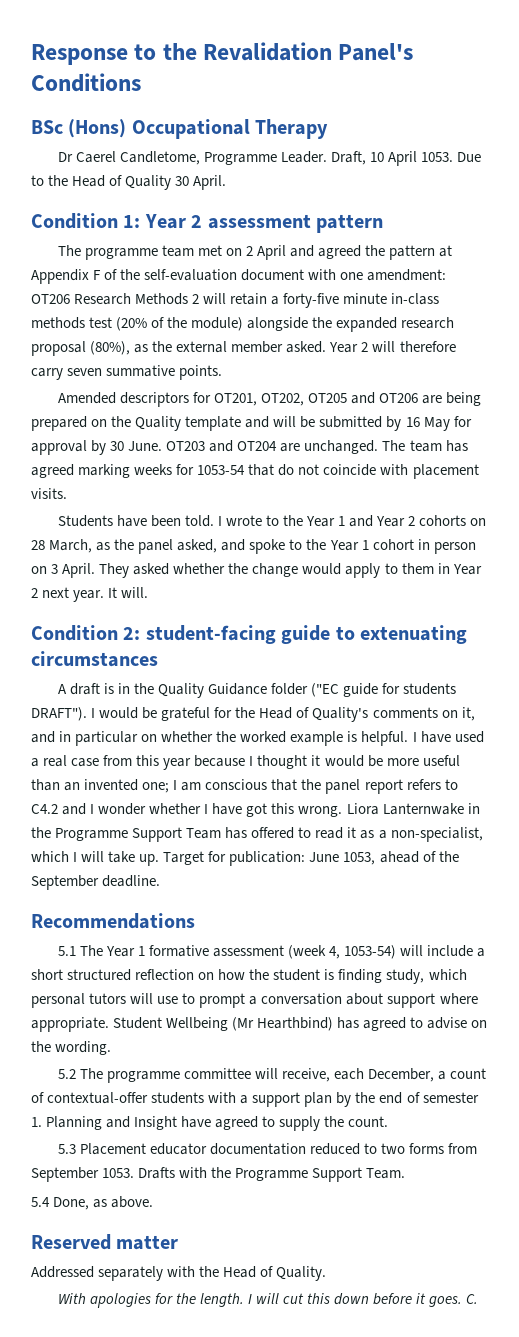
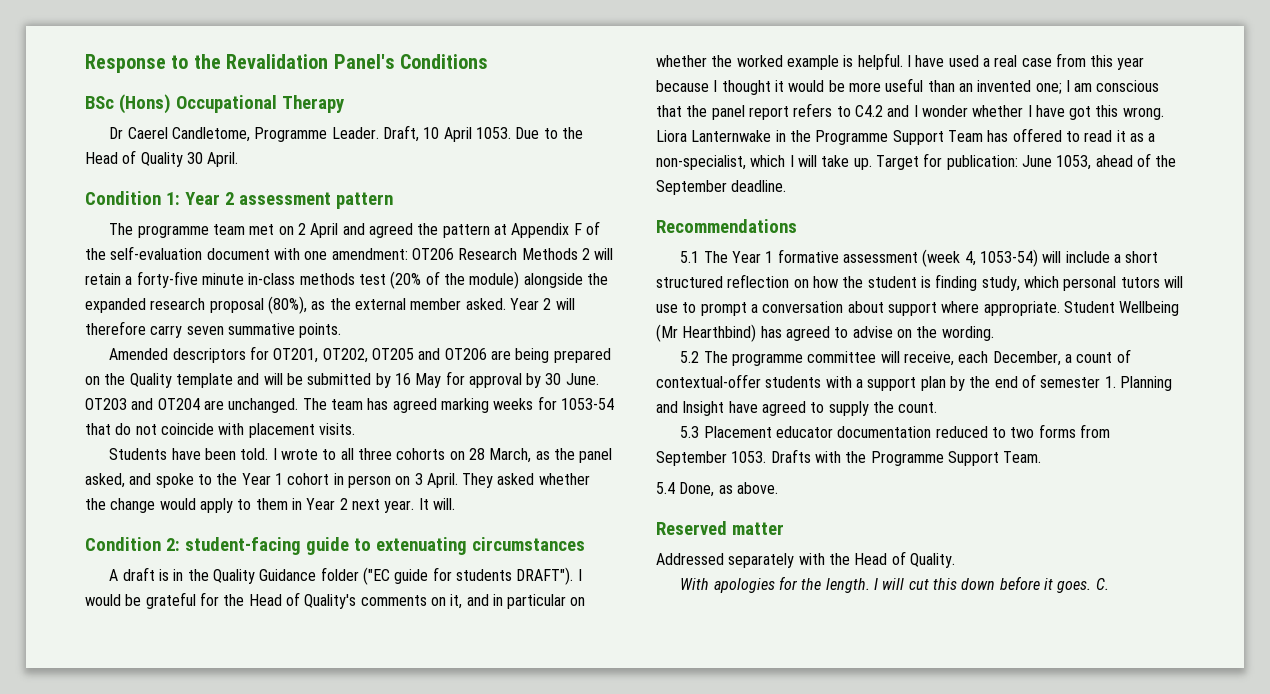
- I wrote to the Year 1 and Year 2 cohorts on 28 March, as the panel asked, and spoke to the Year 1 cohort in person on 3 April.
+ I wrote to all three cohorts on 28 March, as the panel asked, and spoke to the Year 1 cohort in person on 3 April.

